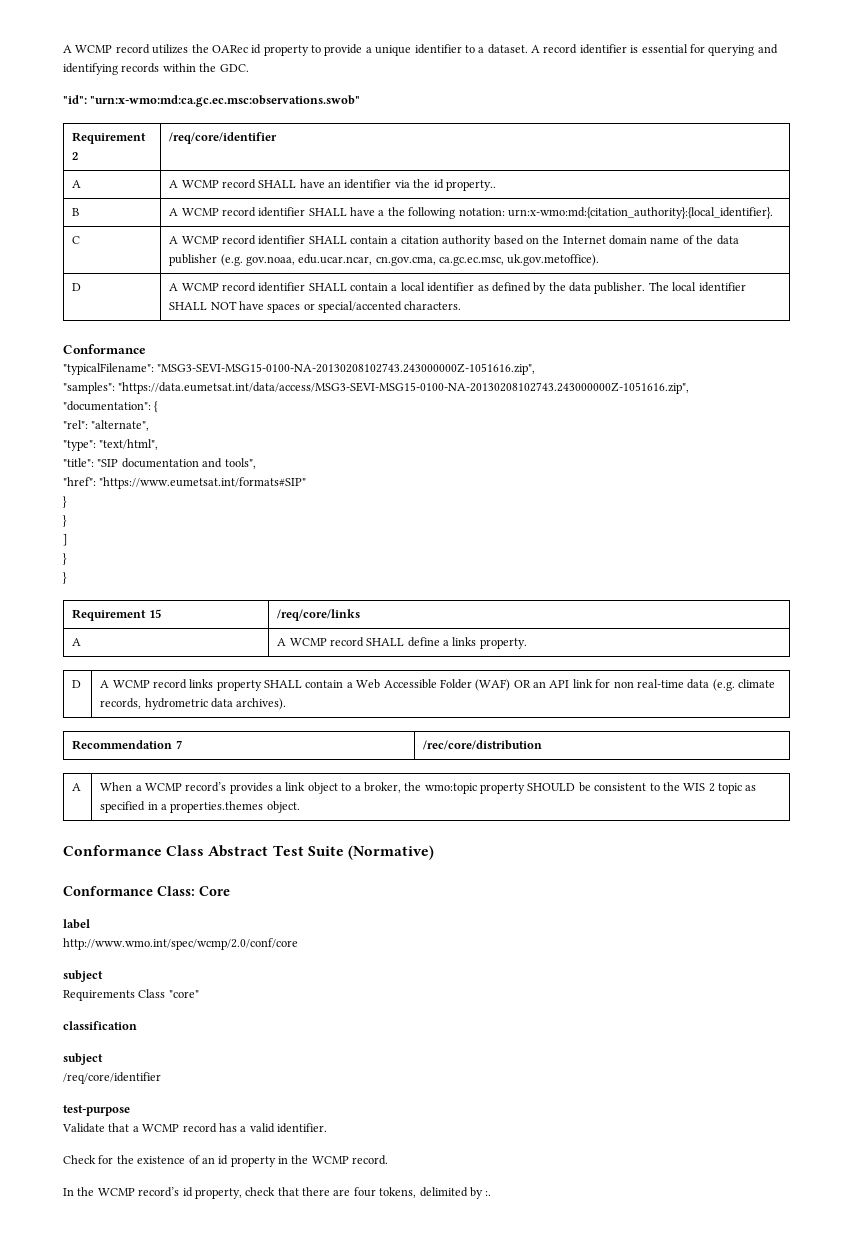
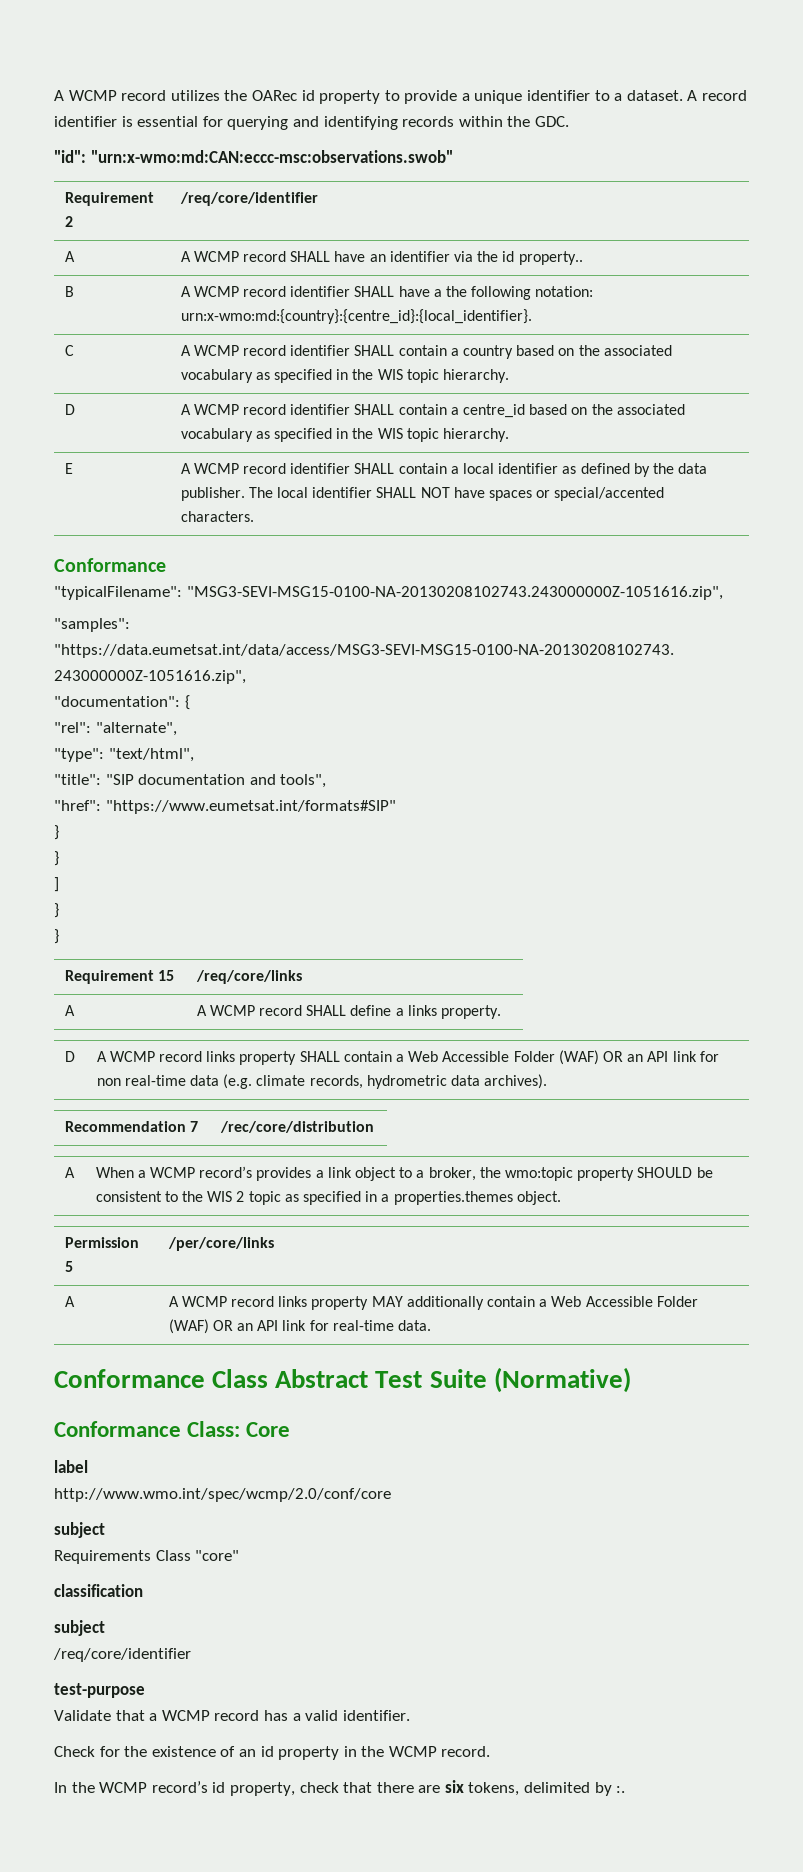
- "id": "urn:x-wmo:md:ca.gc.ec.msc:observations.swob"
+ "id": "urn:x-wmo:md:CAN:eccc-msc:observations.swob"
- B | A WCMP record identifier SHALL have a the following notation: urn:x-wmo:md:{citation_authority}:{local_identifier}.
+ B | A WCMP record identifier SHALL have a the following notation: urn:x-wmo:md:{country}:{centre_id}:{local_identifier}.
- C | A WCMP record identifier SHALL contain a citation authority based on the Internet domain name of the data publisher (e.g. gov.noaa, edu.ucar.ncar, cn.gov.cma, ca.gc.ec.msc, uk.gov.metoffice).
- D | A WCMP record identifier SHALL contain a local identifier as defined by the data publisher. The local identifier SHALL NOT have spaces or special/accented characters.
+ C | A WCMP record identifier SHALL contain a country based on the associated vocabulary as specified in the WIS topic hierarchy.
+ D | A WCMP record identifier SHALL contain a centre_id based on the associated vocabulary as specified in the WIS topic hierarchy.
+ E | A WCMP record identifier SHALL contain a local identifier as defined by the data publisher. The local identifier SHALL NOT have spaces or special/accented characters.
+ Permission 5 | /per/core/links
+ A | A WCMP record links property MAY additionally contain a Web Accessible Folder (WAF) OR an API link for real-time data.
- In the WCMP record’s id property, check that there are four tokens, delimited by :.
+ In the WCMP record’s id property, check that there are six tokens, delimited by :.

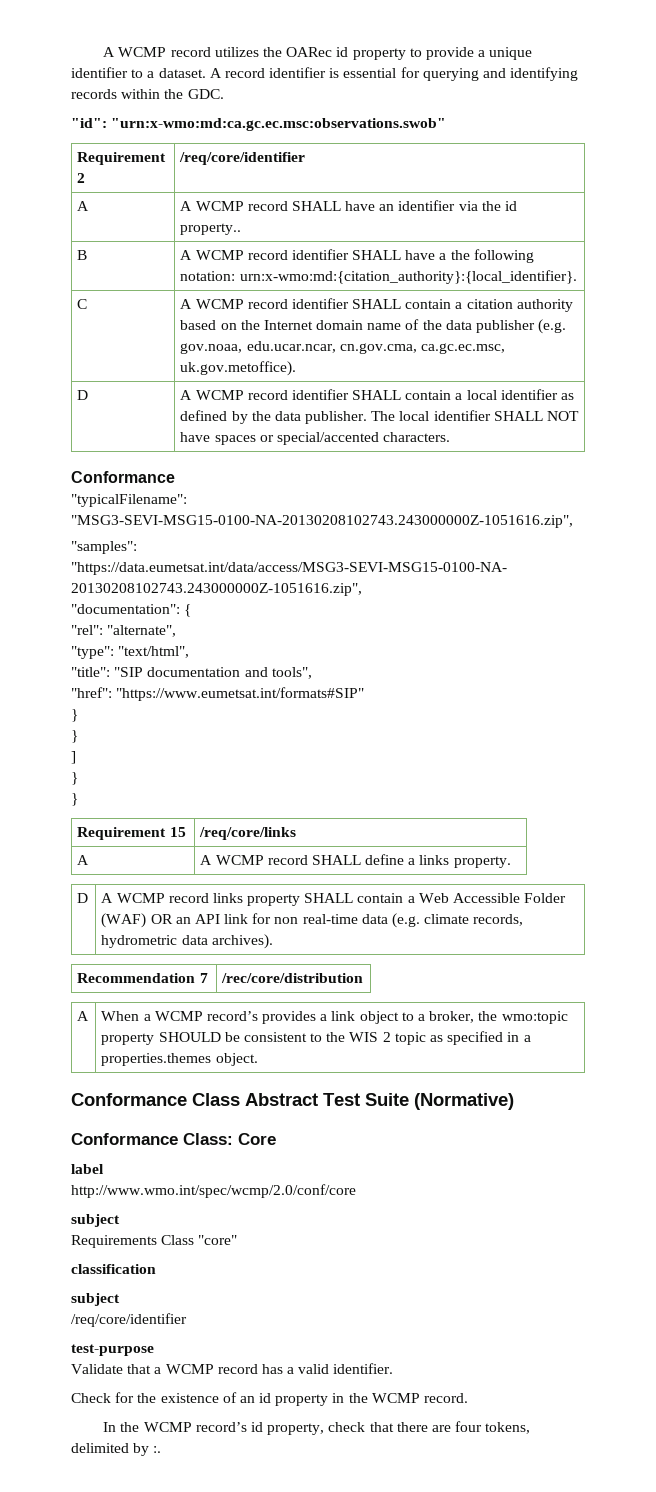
- "id": "urn:x-wmo:md:CAN:eccc-msc:observations.swob"
+ "id": "urn:x-wmo:md:ca.gc.ec.msc:observations.swob"
- B | A WCMP record identifier SHALL have a the following notation: urn:x-wmo:md:{country}:{centre_id}:{local_identifier}.
+ B | A WCMP record identifier SHALL have a the following notation: urn:x-wmo:md:{citation_authority}:{local_identifier}.
- C | A WCMP record identifier SHALL contain a country based on the associated vocabulary as specified in the WIS topic hierarchy.
- D | A WCMP record identifier SHALL contain a centre_id based on the associated vocabulary as specified in the WIS topic hierarchy.
- E | A WCMP record identifier SHALL contain a local identifier as defined by the data publisher. The local identifier SHALL NOT have spaces or special/accented characters.
+ C | A WCMP record identifier SHALL contain a citation authority based on the Internet domain name of the data publisher (e.g. gov.noaa, edu.ucar.ncar, cn.gov.cma, ca.gc.ec.msc, uk.gov.metoffice).
+ D | A WCMP record identifier SHALL contain a local identifier as defined by the data publisher. The local identifier SHALL NOT have spaces or special/accented characters.
- Permission 5 | /per/core/links
- A | A WCMP record links property MAY additionally contain a Web Accessible Folder (WAF) OR an API link for real-time data.
- In the WCMP record’s id property, check that there are six tokens, delimited by :.
+ In the WCMP record’s id property, check that there are four tokens, delimited by :.

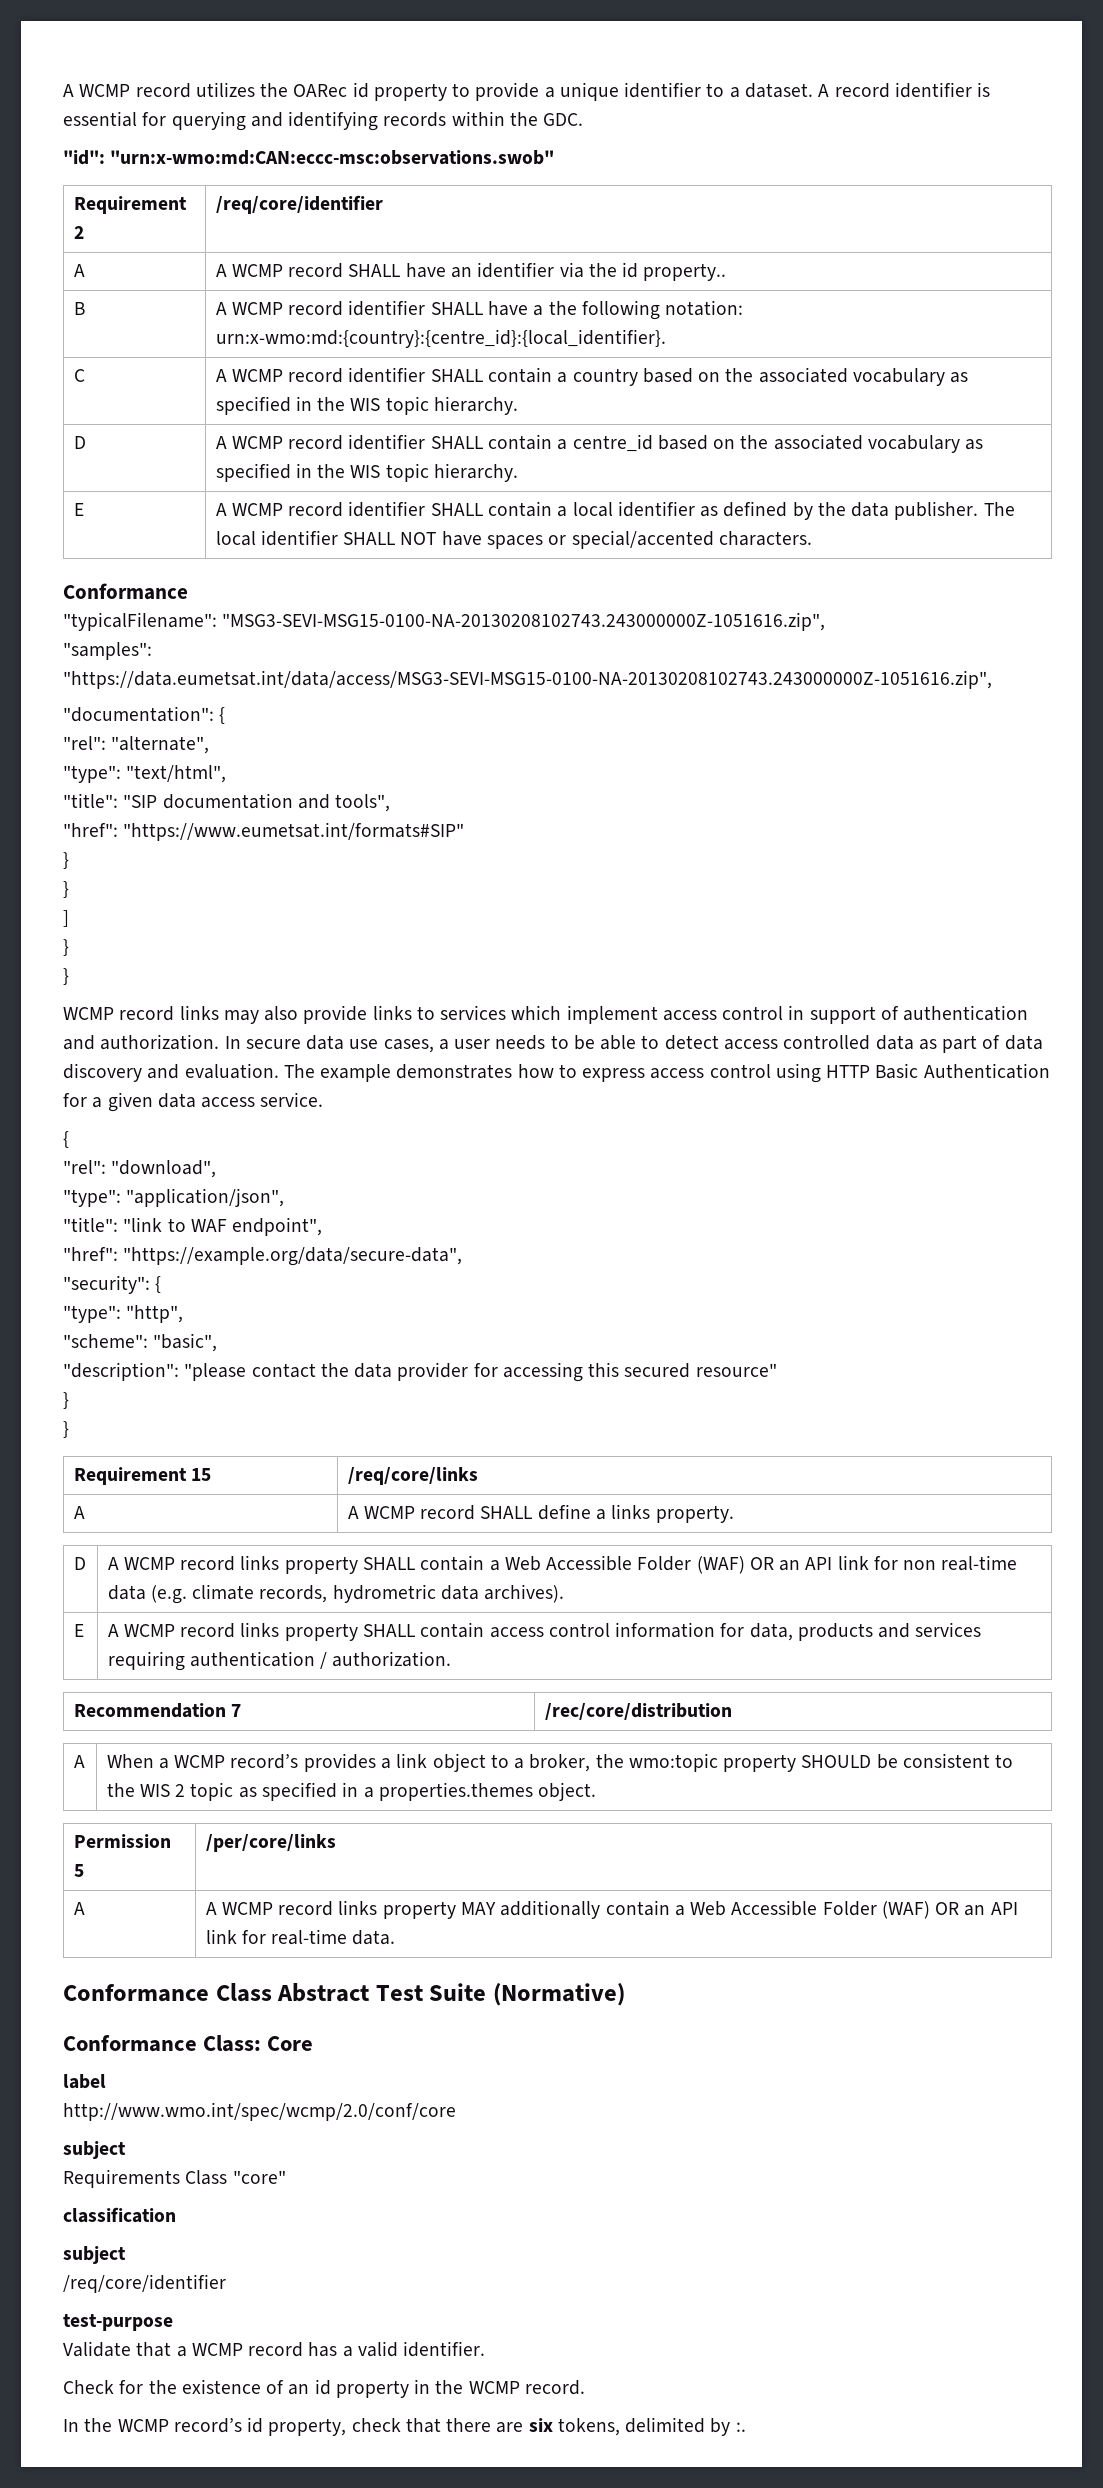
- "id": "urn:x-wmo:md:ca.gc.ec.msc:observations.swob"
+ "id": "urn:x-wmo:md:CAN:eccc-msc:observations.swob"
- B | A WCMP record identifier SHALL have a the following notation: urn:x-wmo:md:{citation_authority}:{local_identifier}.
+ B | A WCMP record identifier SHALL have a the following notation: urn:x-wmo:md:{country}:{centre_id}:{local_identifier}.
- C | A WCMP record identifier SHALL contain a citation authority based on the Internet domain name of the data publisher (e.g. gov.noaa, edu.ucar.ncar, cn.gov.cma, ca.gc.ec.msc, uk.gov.metoffice).
- D | A WCMP record identifier SHALL contain a local identifier as defined by the data publisher. The local identifier SHALL NOT have spaces or special/accented characters.
+ C | A WCMP record identifier SHALL contain a country based on the associated vocabulary as specified in the WIS topic hierarchy.
+ D | A WCMP record identifier SHALL contain a centre_id based on the associated vocabulary as specified in the WIS topic hierarchy.
+ E | A WCMP record identifier SHALL contain a local identifier as defined by the data publisher. The local identifier SHALL NOT have spaces or special/accented characters.
+ WCMP record links may also provide links to services which implement access control in support of authentication and authorization. In secure data use cases, a user needs to be able to detect access controlled data as part of data discovery and evaluation. The example demonstrates how to express access control using HTTP Basic Authentication for a given data access service.
+ {
+ "rel": "download",
+ "type": "application/json",
+ "title": "link to WAF endpoint",
+ "href": "https://example.org/data/secure-data",
+ "security": {
+ "type": "http",
+ "scheme": "basic",
+ "description": "please contact the data provider for accessing this secured resource"
+ }
+ }
+ E | A WCMP record links property SHALL contain access control information for data, products and services requiring authentication / authorization.
+ Permission 5 | /per/core/links
+ A | A WCMP record links property MAY additionally contain a Web Accessible Folder (WAF) OR an API link for real-time data.
- In the WCMP record’s id property, check that there are four tokens, delimited by :.
+ In the WCMP record’s id property, check that there are six tokens, delimited by :.

